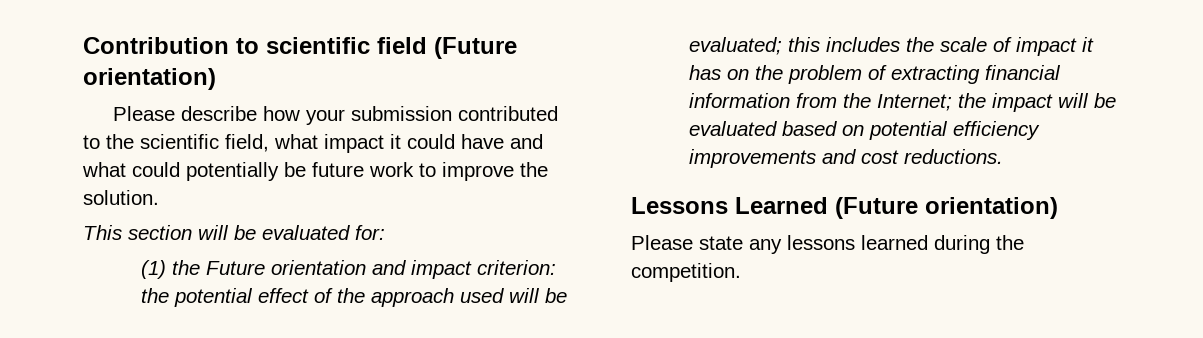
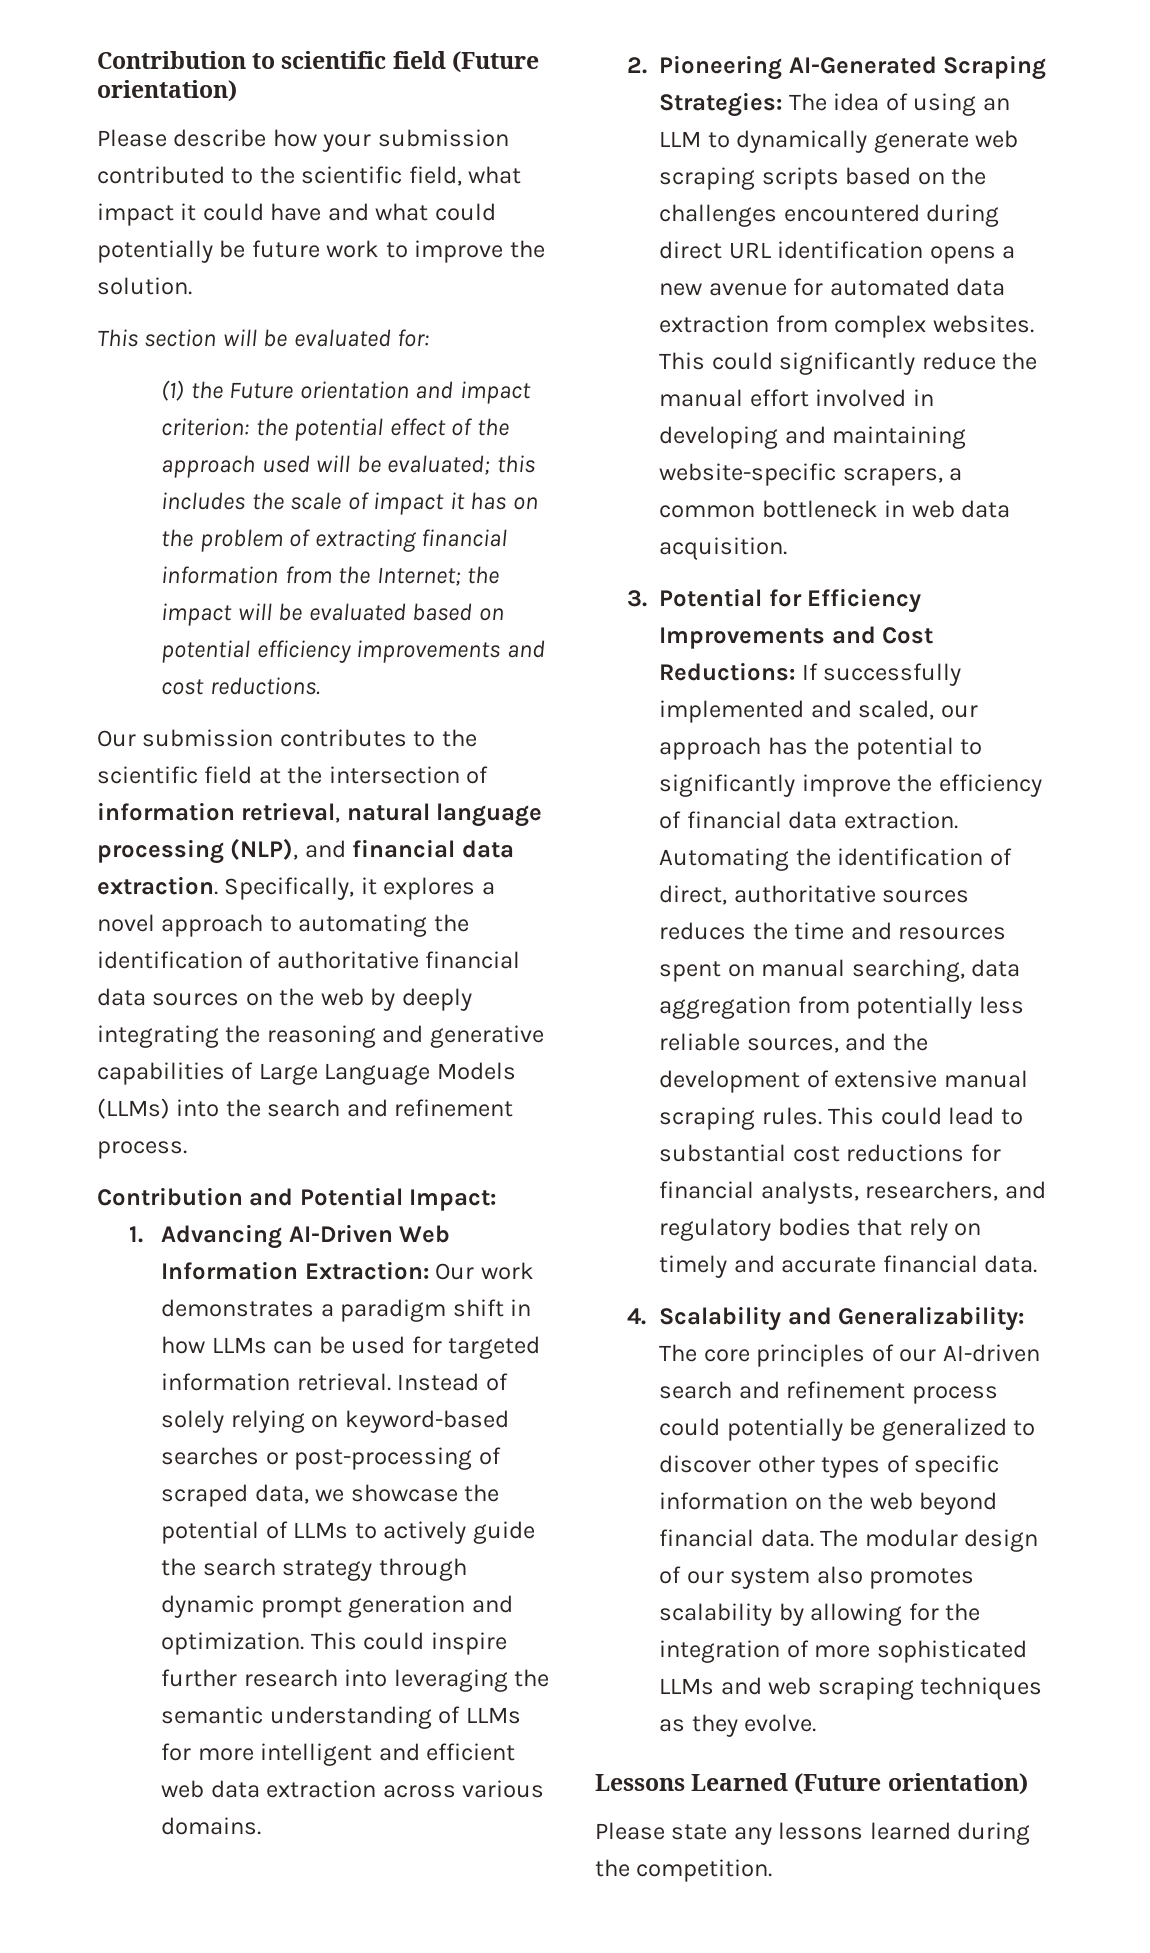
+ Our submission contributes to the scientific field at the intersection of information retrieval, natural language processing (NLP), and financial data extraction. Specifically, it explores a novel approach to automating the identification of authoritative financial data sources on the web by deeply integrating the reasoning and generative capabilities of Large Language Models (LLMs) into the search and refinement process.
+ Contribution and Potential Impact:
+ 1. Advancing AI-Driven Web Information Extraction: Our work demonstrates a paradigm shift in how LLMs can be used for targeted information retrieval. Instead of solely relying on keyword-based searches or post-processing of scraped data, we showcase the potential of LLMs to actively guide the search strategy through dynamic prompt generation and optimization. This could inspire further research into leveraging the semantic understanding of LLMs for more intelligent and efficient web data extraction across various domains.
+ 2. Pioneering AI-Generated Scraping Strategies: The idea of using an LLM to dynamically generate web scraping scripts based on the challenges encountered during direct URL identification opens a new avenue for automated data extraction from complex websites. This could significantly reduce the manual effort involved in developing and maintaining website-specific scrapers, a common bottleneck in web data acquisition.
+ 3. Potential for Efficiency Improvements and Cost Reductions: If successfully implemented and scaled, our approach has the potential to significantly improve the efficiency of financial data extraction. Automating the identification of direct, authoritative sources reduces the time and resources spent on manual searching, data aggregation from potentially less reliable sources, and the development of extensive manual scraping rules. This could lead to substantial cost reductions for financial analysts, researchers, and regulatory bodies that rely on timely and accurate financial data.
+ 4. Scalability and Generalizability: The core principles of our AI-driven search and refinement process could potentially be generalized to discover other types of specific information on the web beyond financial data. The modular design of our system also promotes scalability by allowing for the integration of more sophisticated LLMs and web scraping techniques as they evolve.

